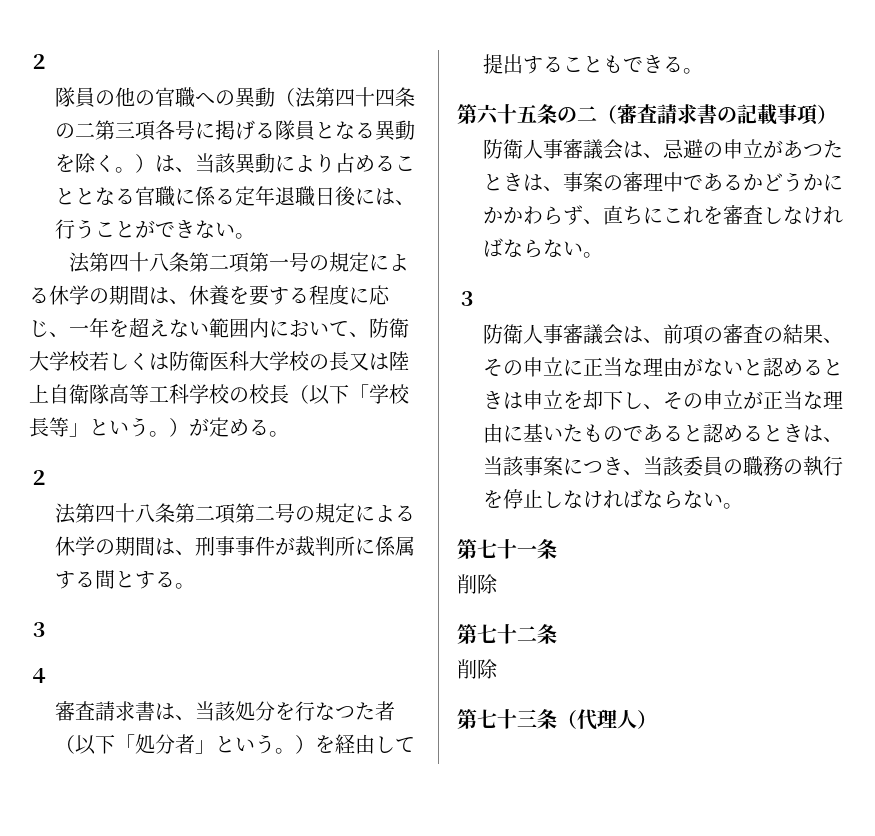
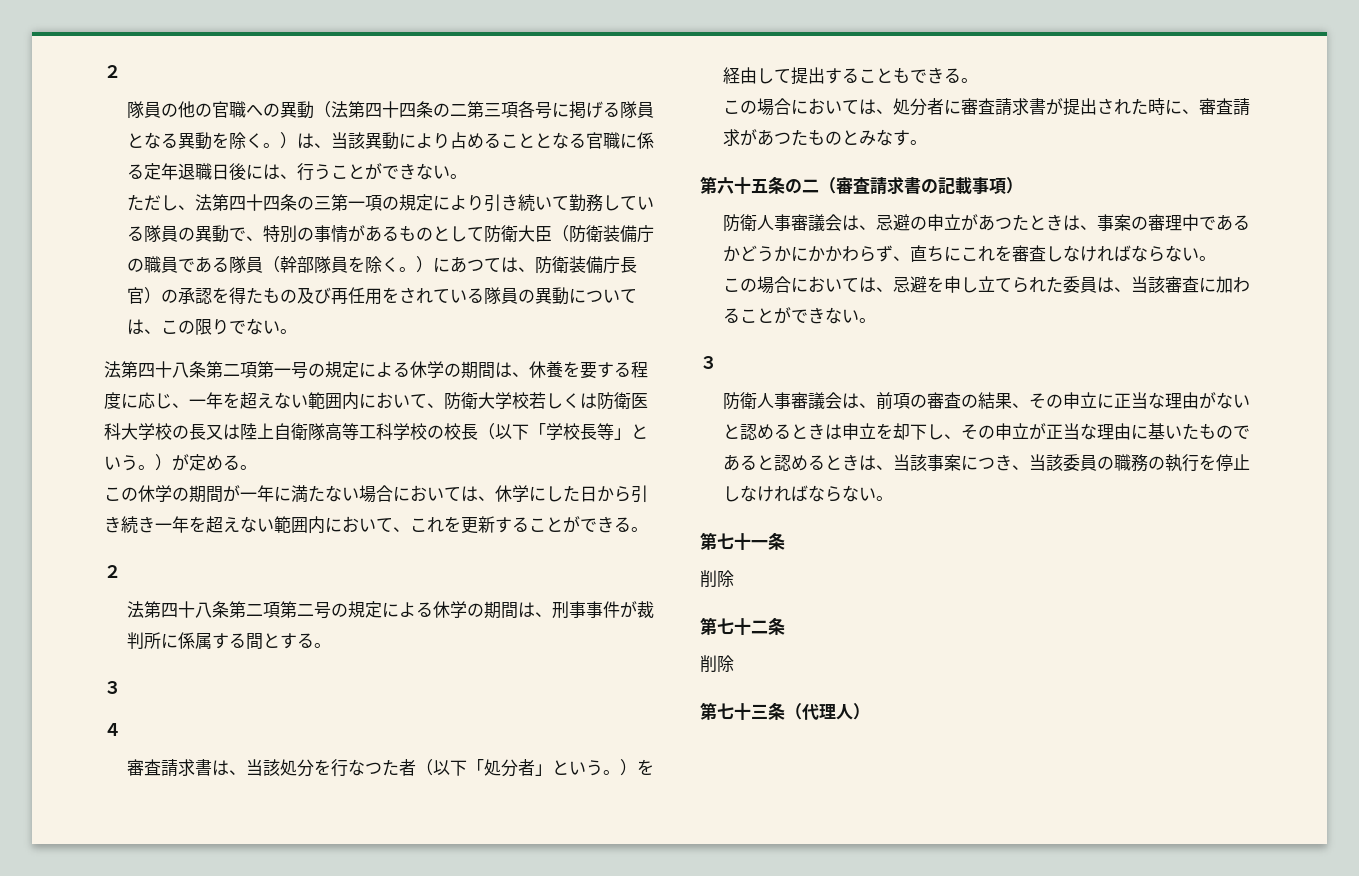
+ ただし、法第四十四条の三第一項の規定により引き続いて勤務している隊員の異動で、特別の事情があるものとして防衛大臣（防衛装備庁の職員である隊員（幹部隊員を除く。）にあつては、防衛装備庁長官）の承認を得たもの及び再任用をされている隊員の異動については、この限りでない。
+ この休学の期間が一年に満たない場合においては、休学にした日から引き続き一年を超えない範囲内において、これを更新することができる。
+ この場合においては、処分者に審査請求書が提出された時に、審査請求があつたものとみなす。
+ この場合においては、忌避を申し立てられた委員は、当該審査に加わることができない。

